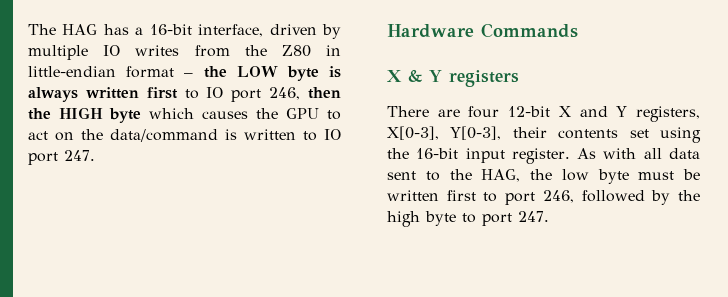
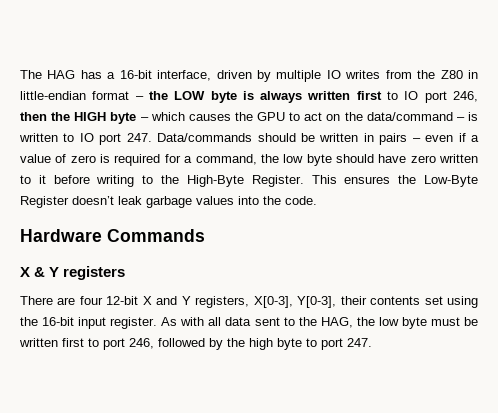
- The HAG has a 16-bit interface, driven by multiple IO writes from the Z80 in little-endian format – the LOW byte is always written first to IO port 246, then the HIGH byte which causes the GPU to act on the data/command is written to IO port 247.
+ The HAG has a 16-bit interface, driven by multiple IO writes from the Z80 in little-endian format – the LOW byte is always written first to IO port 246, then the HIGH byte – which causes the GPU to act on the data/command – is written to IO port 247. Data/commands should be written in pairs – even if a value of zero is required for a command, the low byte should have zero written to it before writing to the High-Byte Register. This ensures the Low-Byte Register doesn’t leak garbage values into the code.

